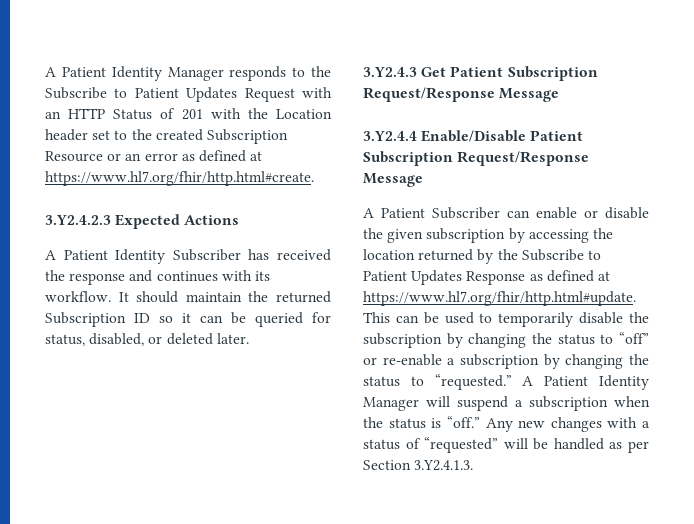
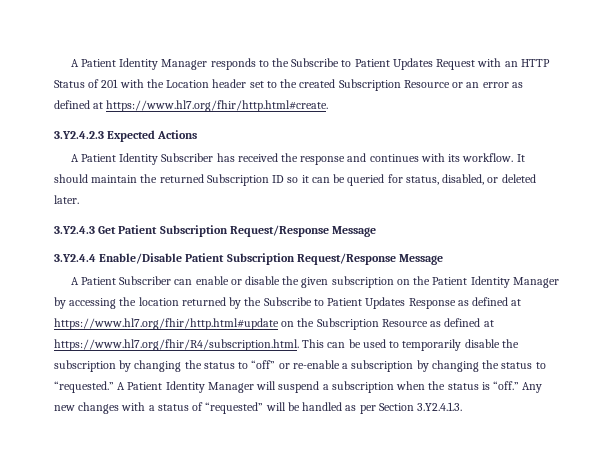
- A Patient Subscriber can enable or disable the given subscription by accessing the location returned by the Subscribe to Patient Updates Response as defined at https://www.hl7.org/fhir/http.html#update. This can be used to temporarily disable the subscription by changing the status to “off” or re-enable a subscription by changing the status to “requested.”
+ A Patient Subscriber can enable or disable the given subscription on the Patient Identity Manager by accessing the location returned by the Subscribe to Patient Updates Response as defined at https://www.hl7.org/fhir/http.html#update on the Subscription Resource as defined at https://www.hl7.org/fhir/R4/subscription.html. This can be used to temporarily disable the subscription by changing the status to “off” or re-enable a subscription by changing the status to “requested.”

